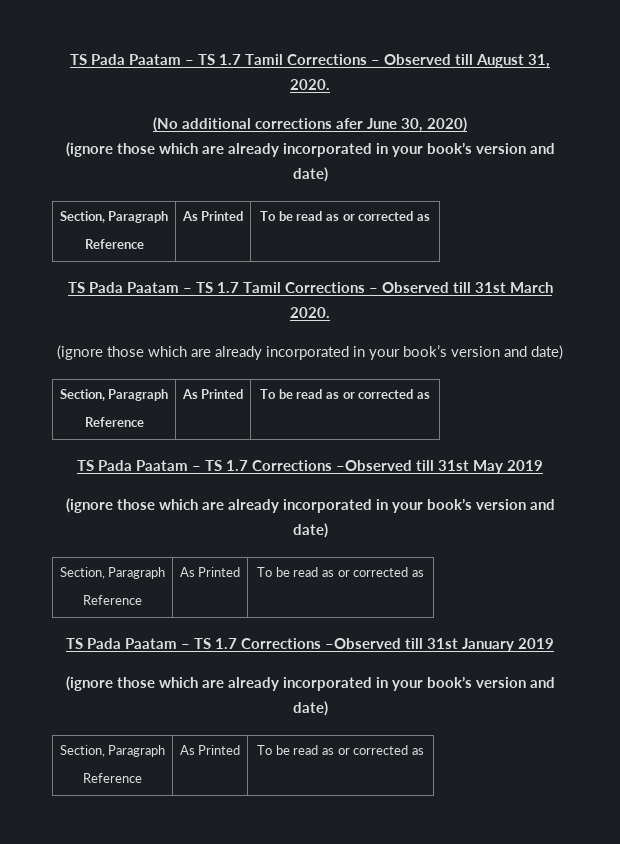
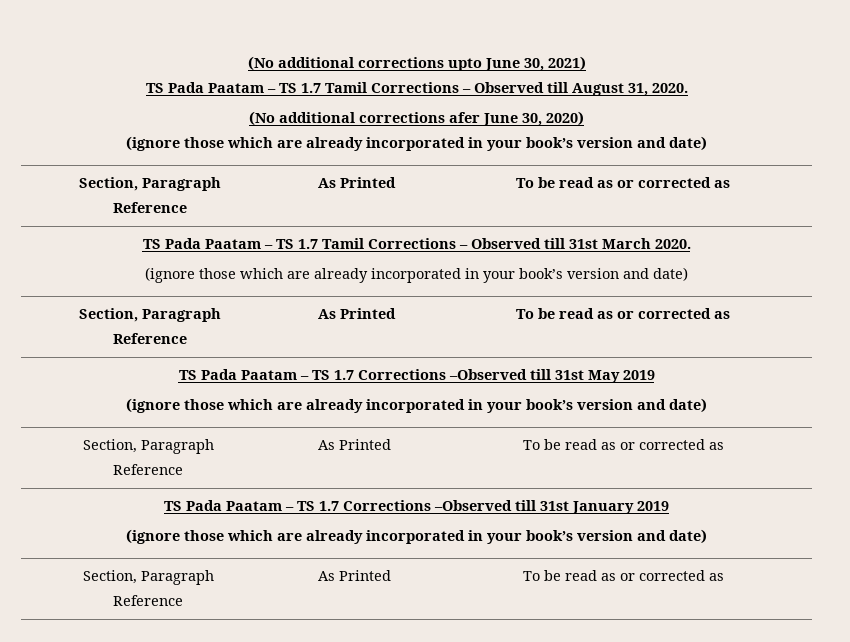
+ (No additional corrections upto June 30, 2021)

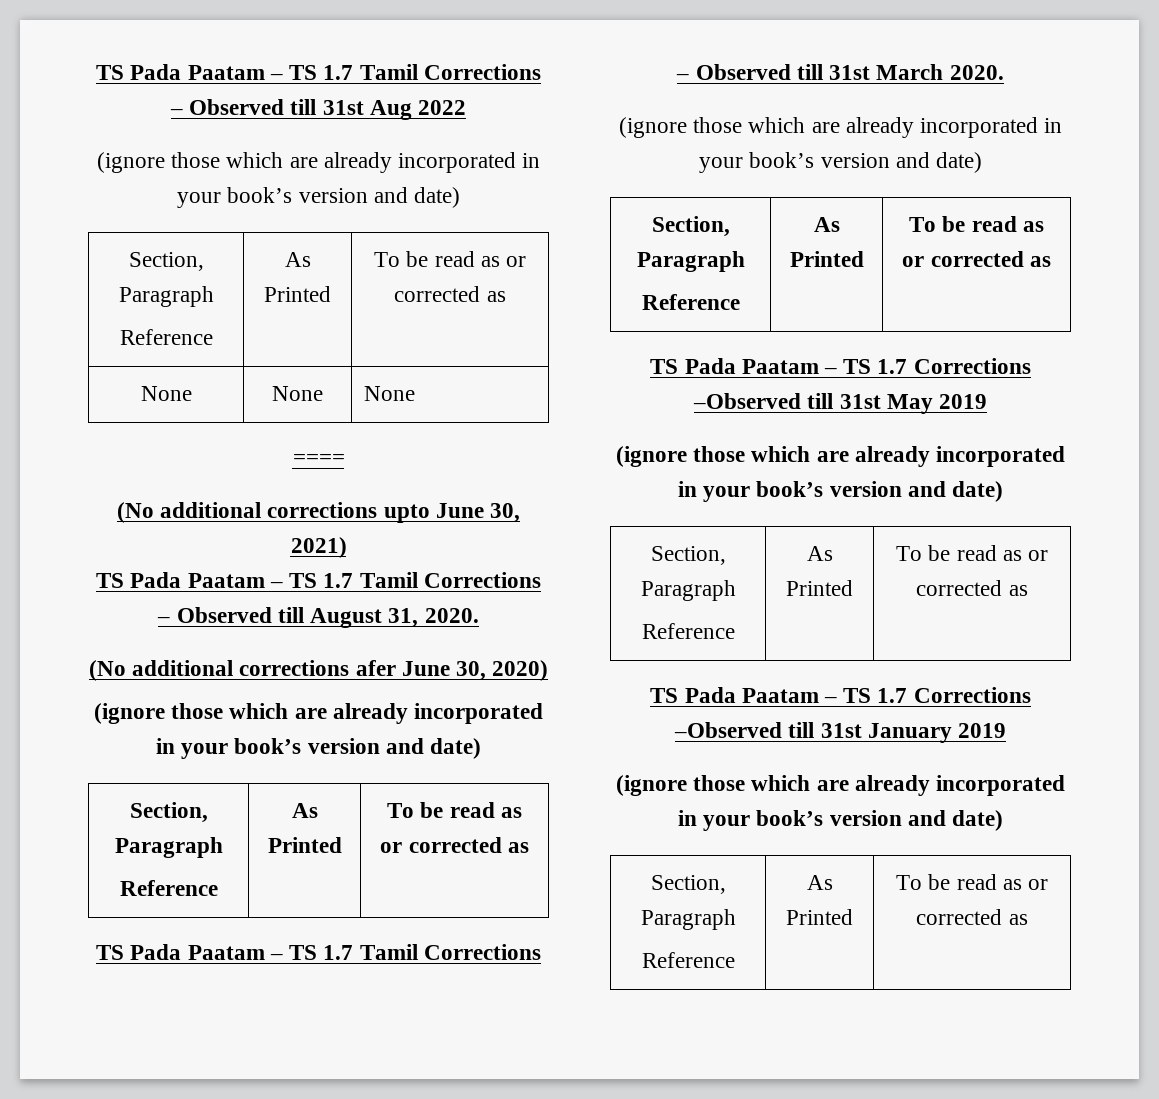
+ TS Pada Paatam – TS 1.7 Tamil Corrections – Observed till 31st Aug 2022
+ (ignore those which are already incorporated in your book’s version and date)
+ Section, Paragraph
+ Reference | As Printed | To be read as or corrected as
+ None | None | None
+ ====

